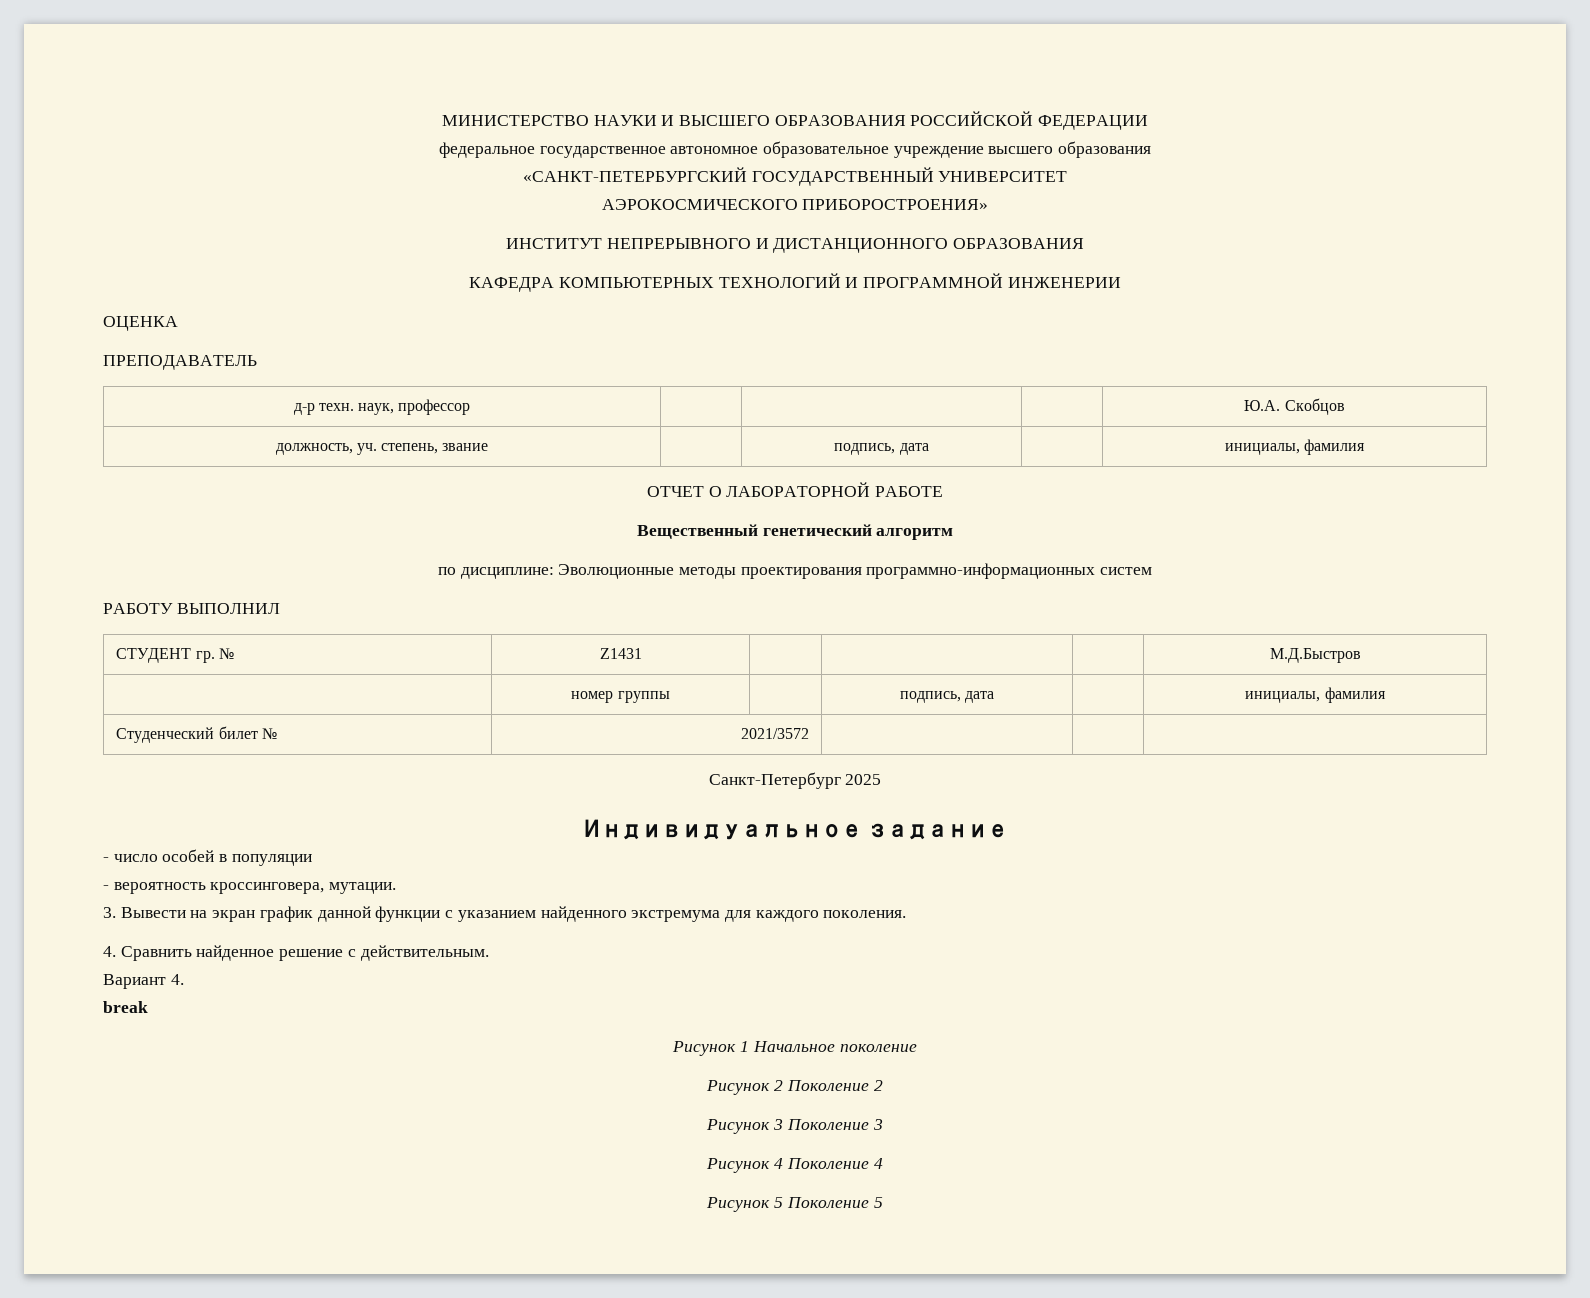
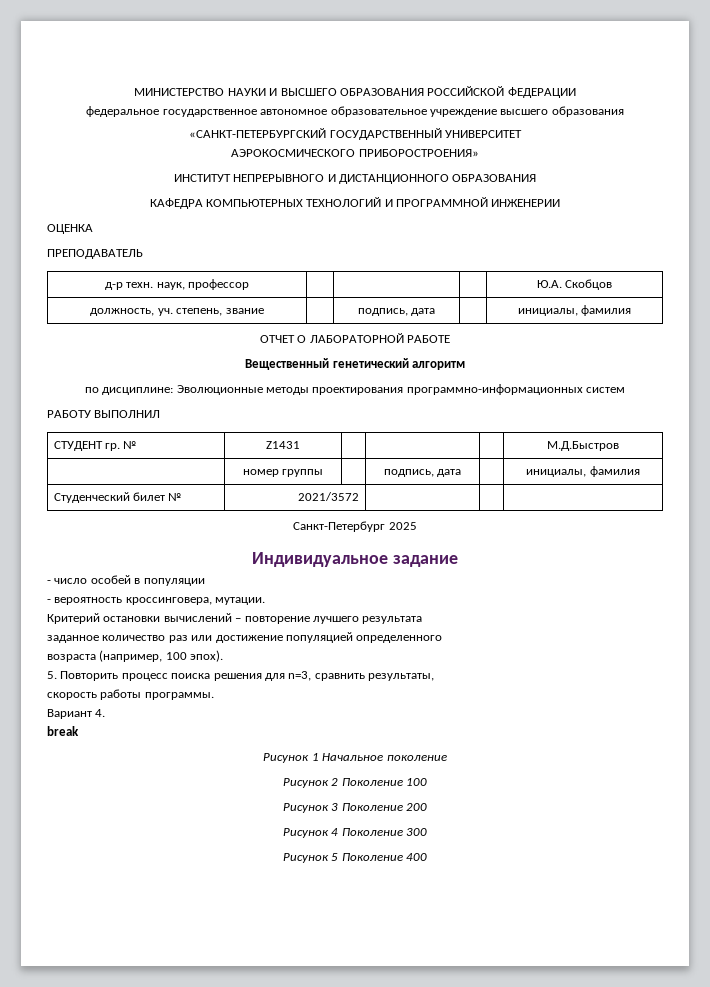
- 3. Вывести на экран график данной функции с указанием найденного экстремума для каждого поколения.
- 4. Сравнить найденное решение с действительным.
+ Критерий остановки вычислений – повторение лучшего результата
+ заданное количество раз или достижение популяцией определенного
+ возраста (например, 100 эпох).
+ 5. Повторить процесс поиска решения для n=3, сравнить результаты,
+ скорость работы программы.
- Рисунок 2 Поколение 2
+ Рисунок 2 Поколение 100
- Рисунок 3 Поколение 3
+ Рисунок 3 Поколение 200
- Рисунок 4 Поколение 4
+ Рисунок 4 Поколение 300
- Рисунок 5 Поколение 5
+ Рисунок 5 Поколение 400

